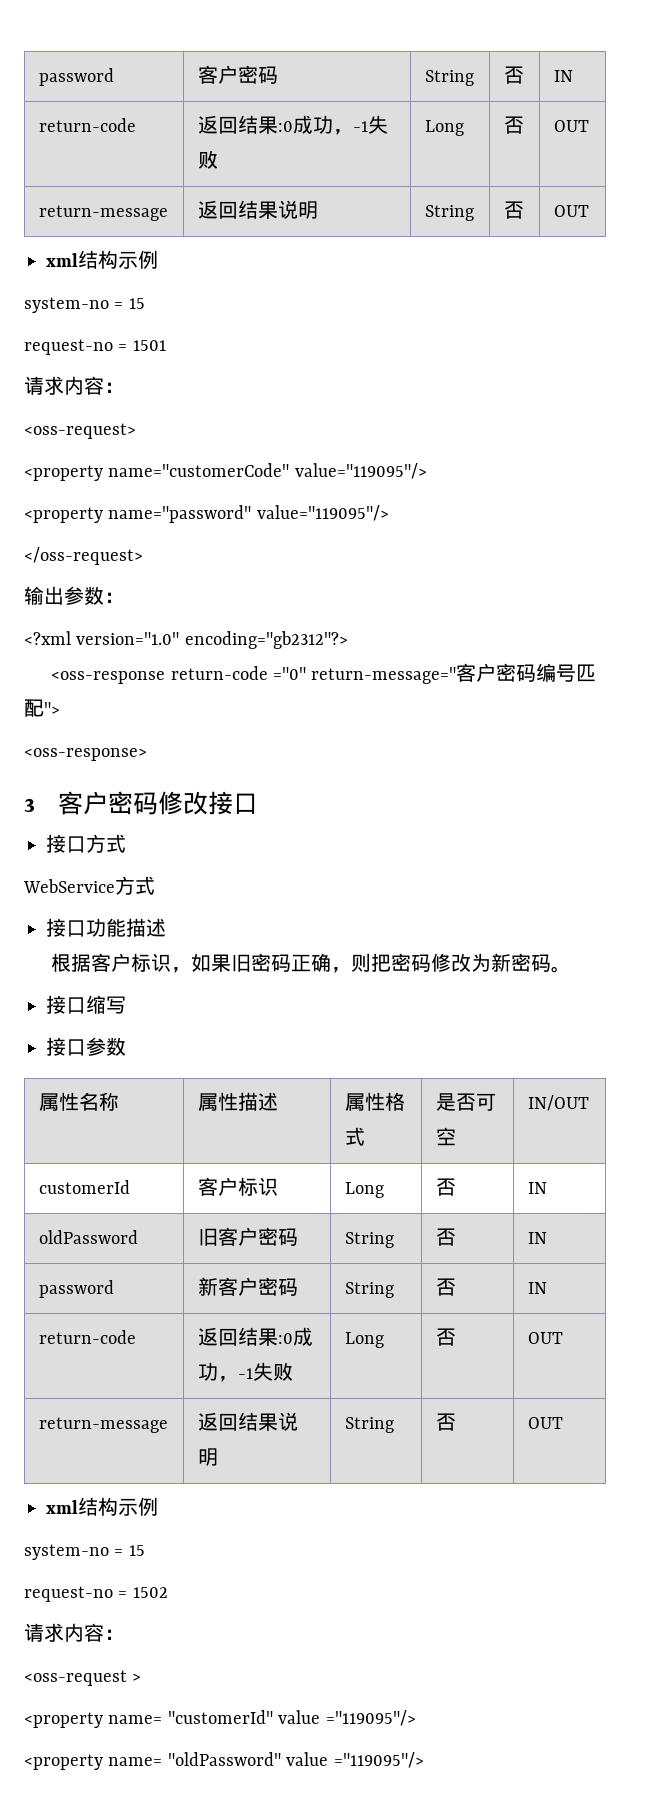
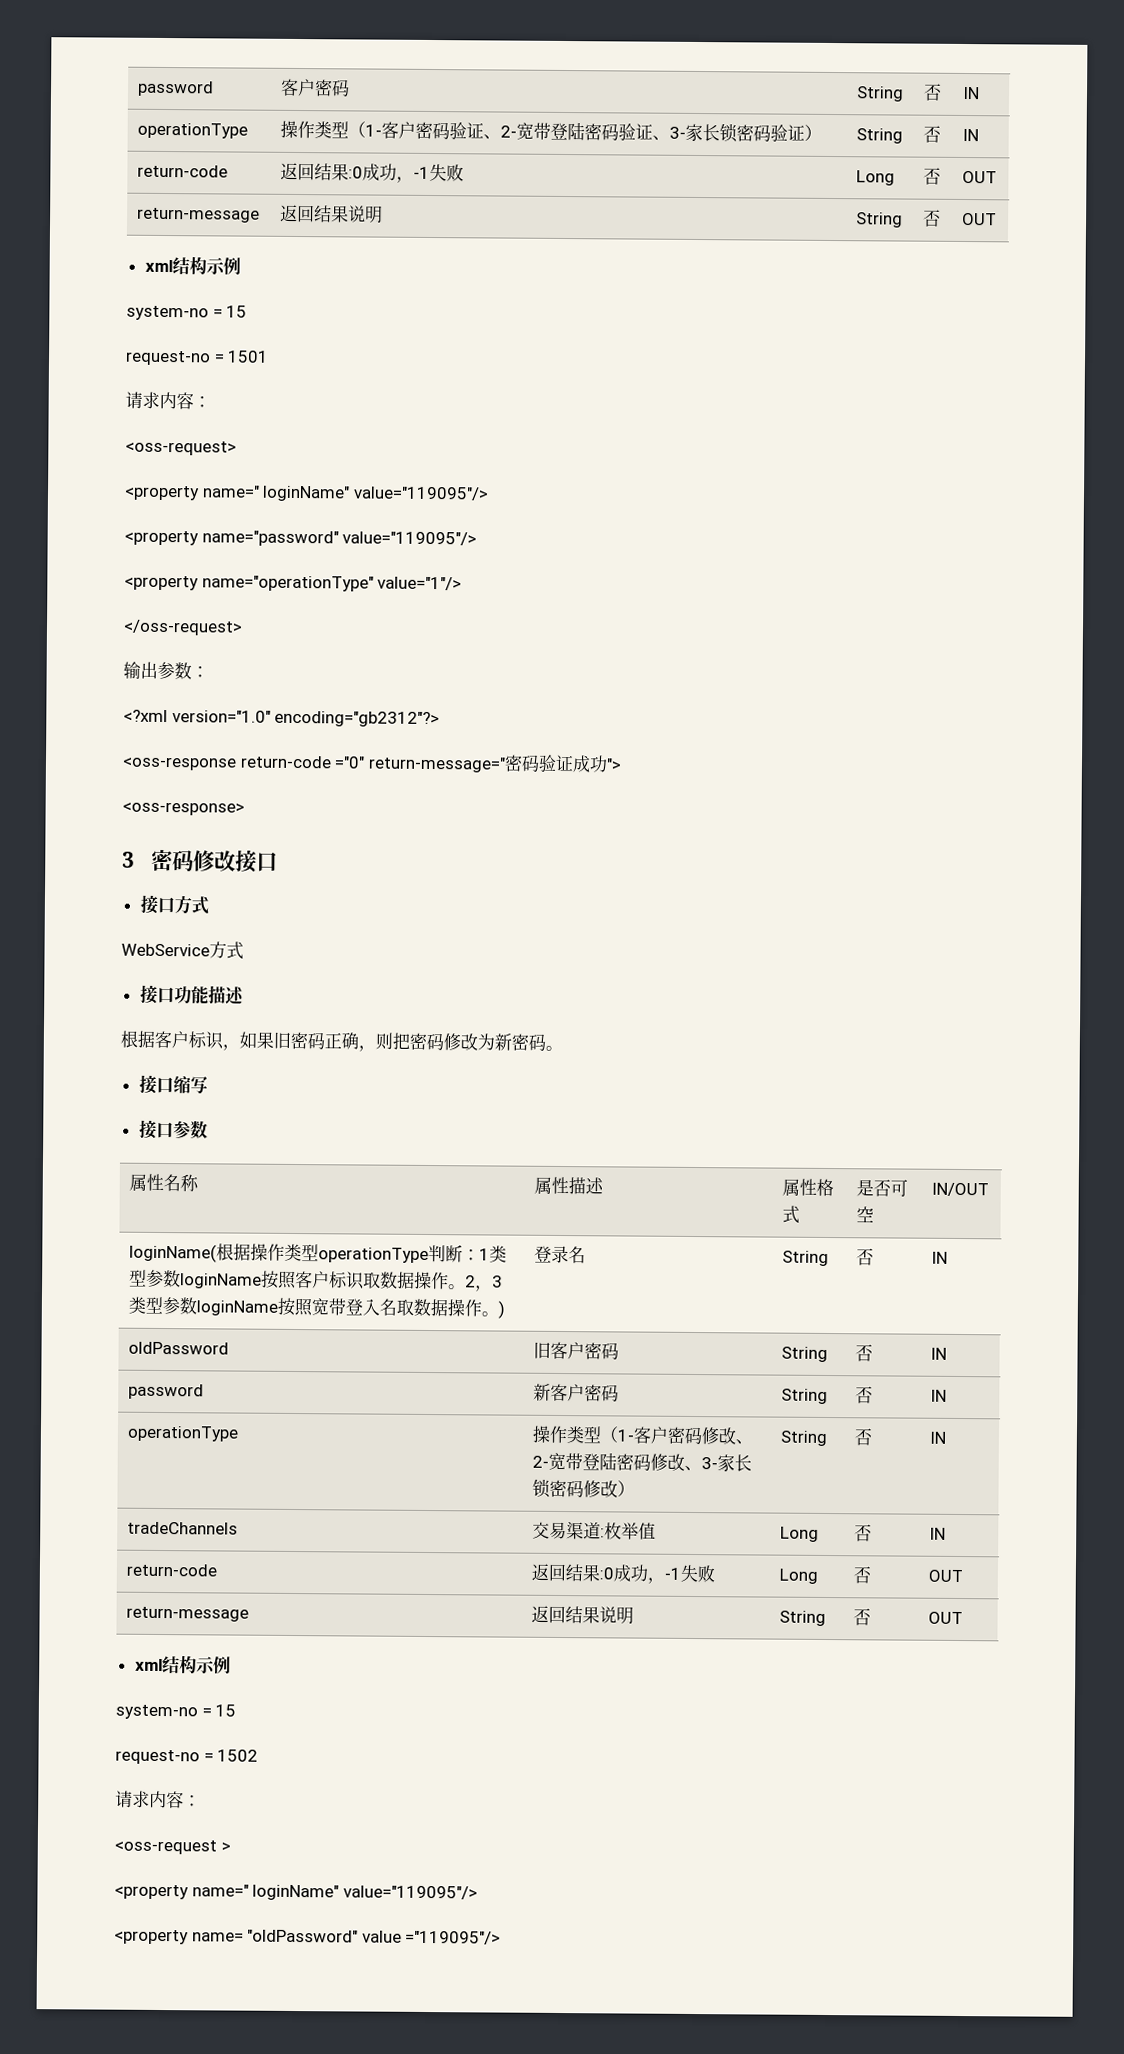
+ operationType | 操作类型（1-客户密码验证、2-宽带登陆密码验证、3-家长锁密码验证） | String | 否 | IN
  <oss-request>
- <property name="customerCode" value="119095"/>
+ <property name=" loginName" value="119095"/>
+ <property name="operationType" value="1"/>
- <oss-response return-code ="0" return-message="客户密码编号匹配">
+ <oss-response return-code ="0" return-message="密码验证成功">
- 3客户密码修改接口
+ 3密码修改接口
- customerId | 客户标识 | Long | 否 | IN
+ loginName(根据操作类型operationType判断：1类型参数loginName按照客户标识取数据操作。2，3类型参数loginName按照宽带登入名取数据操作。) | 登录名 | String | 否 | IN
+ operationType | 操作类型（1-客户密码修改、2-宽带登陆密码修改、3-家长锁密码修改） | String | 否 | IN
+ tradeChannels | 交易渠道:枚举值 | Long | 否 | IN
  <oss-request >
- <property name= "customerId" value ="119095"/>
+ <property name=" loginName" value="119095"/>

